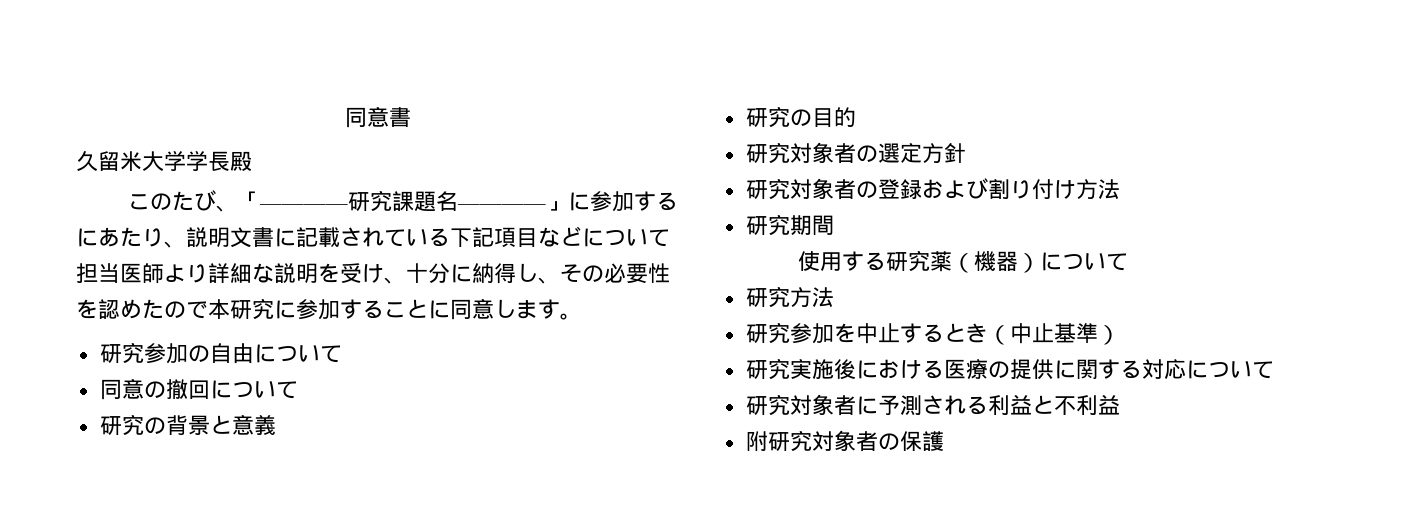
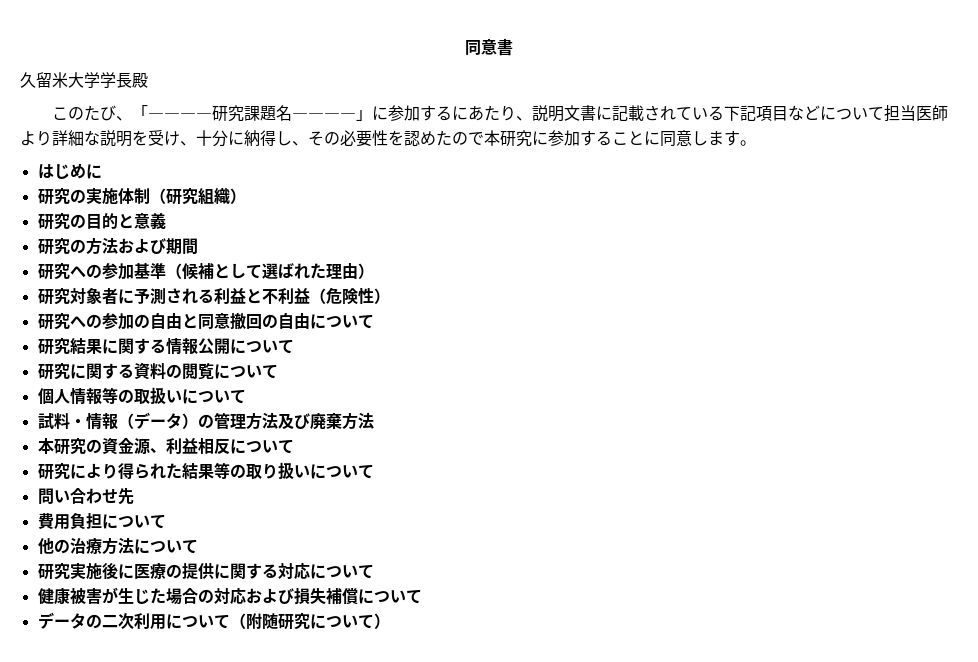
- 研究参加の自由について
- 同意の撤回について
- 研究の背景と意義
- 研究の目的
- 研究対象者の選定方針
- 研究対象者の登録および割り付け方法
- 研究期間
- 使用する研究薬（機器）について
- 研究方法
- 研究参加を中止するとき（中止基準）
- 研究実施後における医療の提供に関する対応について
+ はじめに
+ 研究の実施体制（研究組織）
+ 研究の目的と意義
+ 研究の方法および期間
+ 研究への参加基準（候補として選ばれた理由）
- 研究対象者に予測される利益と不利益
- 附研究対象者の保護
+ 研究対象者に予測される利益と不利益（危険性）
+ 研究への参加の自由と同意撤回の自由について
+ 研究結果に関する情報公開について
+ 研究に関する資料の閲覧について
+ 個人情報等の取扱いについて
+ 試料・情報（データ）の管理方法及び廃棄方法
+ 本研究の資金源、利益相反について
+ 研究により得られた結果等の取り扱いについて
+ 問い合わせ先
+ 費用負担について
+ 他の治療方法について
+ 研究実施後に医療の提供に関する対応について
+ 健康被害が生じた場合の対応および損失補償について
+ データの二次利用について（附随研究について）

